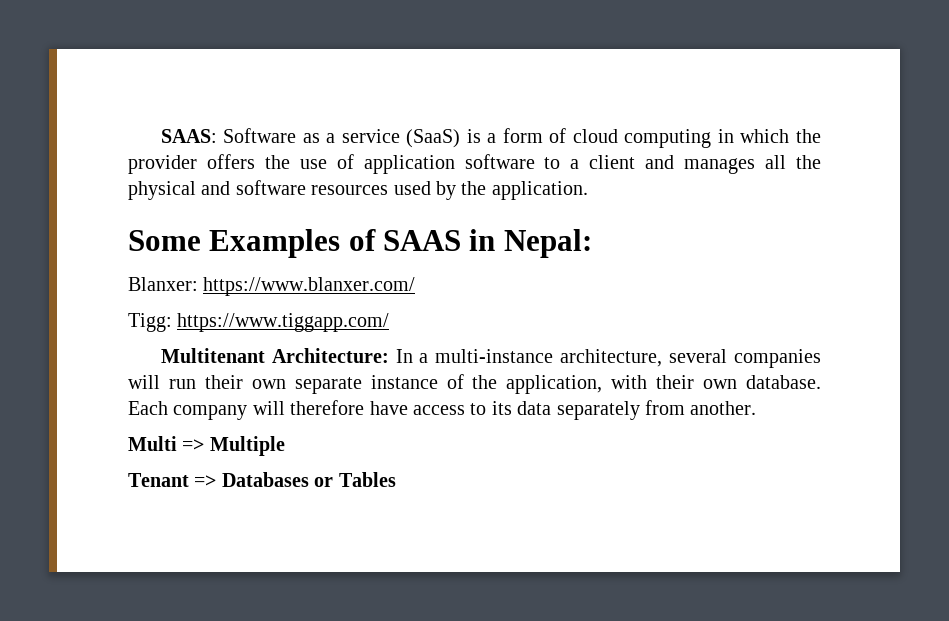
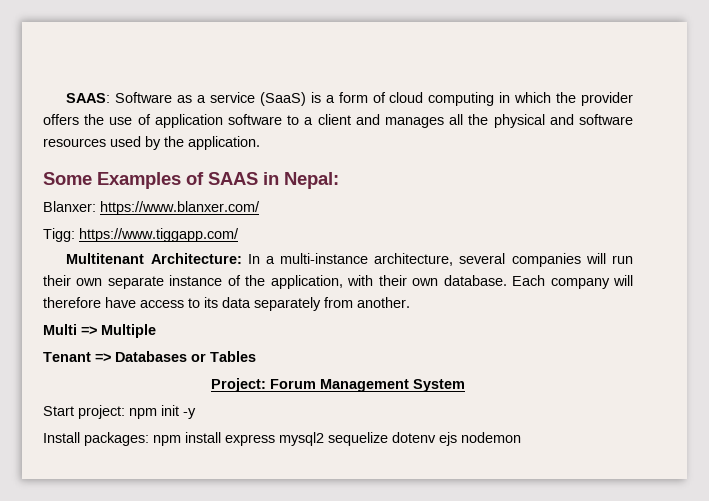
+ Project: Forum Management System
+ Start project: npm init -y
+ Install packages: npm install express mysql2 sequelize dotenv ejs nodemon

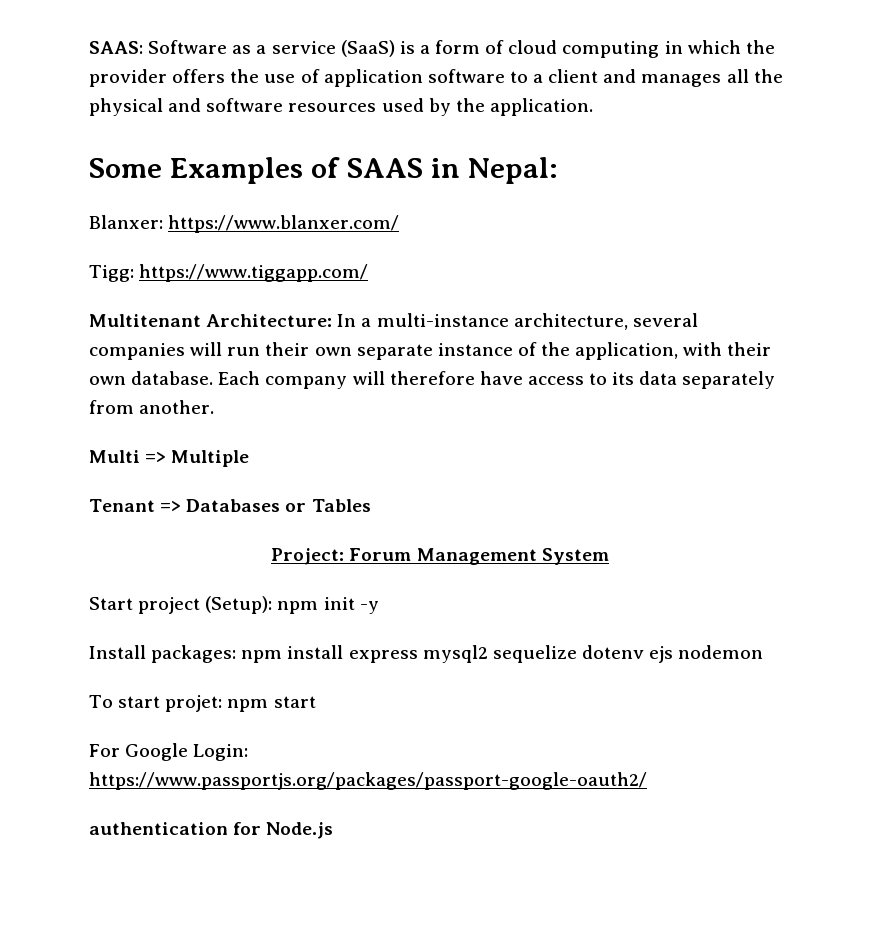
- Start project: npm init -y
+ Start project (Setup): npm init -y
+ To start projet: npm start
+ For Google Login: https://www.passportjs.org/packages/passport-google-oauth2/
+ authentication for Node.js

